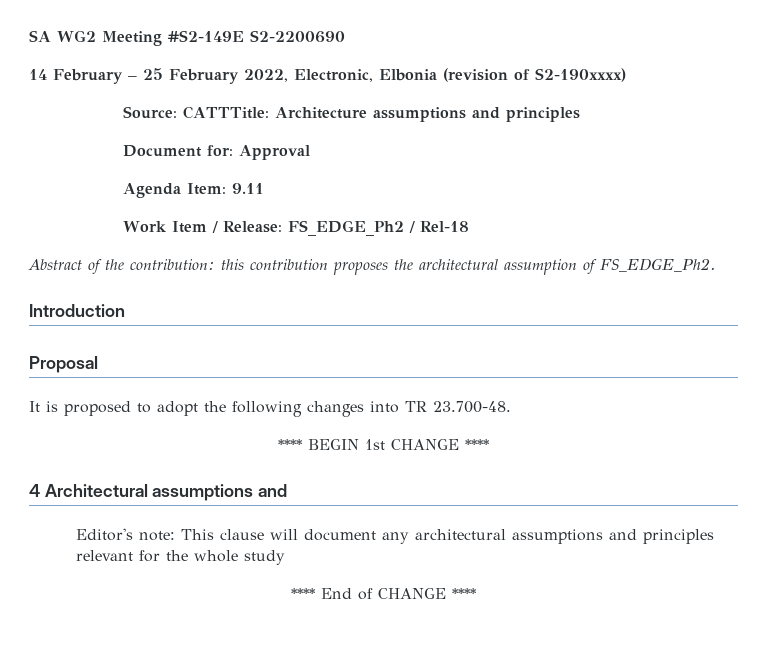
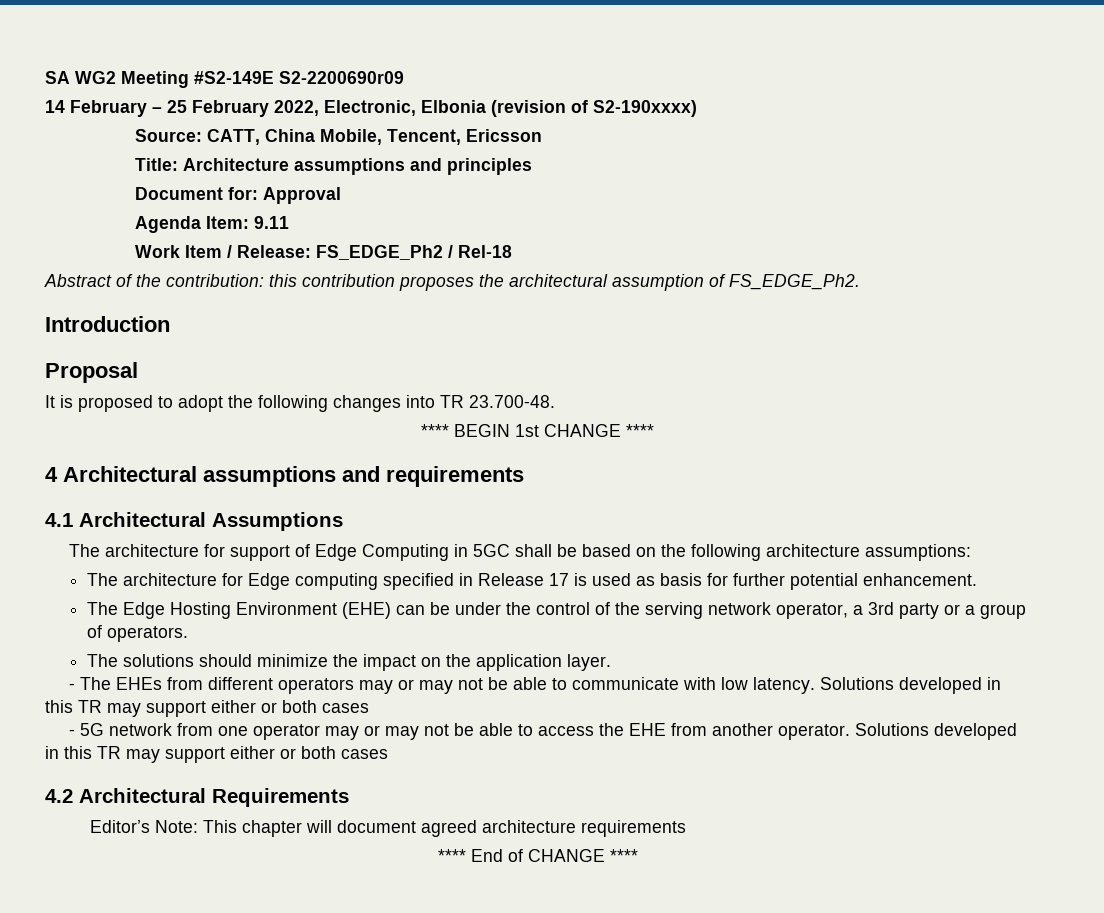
- SA WG2 Meeting #S2-149E S2-2200690
+ SA WG2 Meeting #S2-149E S2-2200690r09
- Source: CATTTitle: Architecture assumptions and principles
+ Source: CATT, China Mobile, Tencent, Ericsson
+ Title: Architecture assumptions and principles
- 4 Architectural assumptions and
- Editor's note: This clause will document any architectural assumptions and principles relevant for the whole study
+ 4 Architectural assumptions and requirements
+ 4.1 Architectural Assumptions
+ The architecture for support of Edge Computing in 5GC shall be based on the following architecture assumptions:
+ The architecture for Edge computing specified in Release 17 is used as basis for further potential enhancement.
+ The Edge Hosting Environment (EHE) can be under the control of the serving network operator, a 3rd party or a group of operators.
+ The solutions should minimize the impact on the application layer.
+ - The EHEs from different operators may or may not be able to communicate with low latency. Solutions developed in this TR may support either or both cases
+ - 5G network from one operator may or may not be able to access the EHE from another operator. Solutions developed in this TR may support either or both cases
+ 4.2 Architectural Requirements
+ Editor’s Note: This chapter will document agreed architecture requirements

